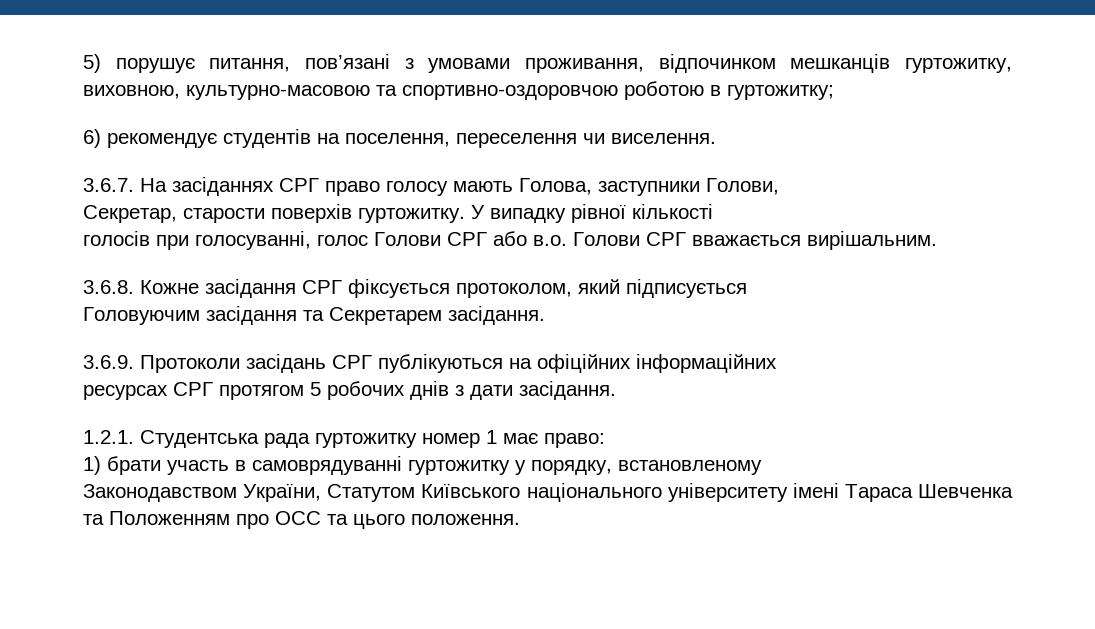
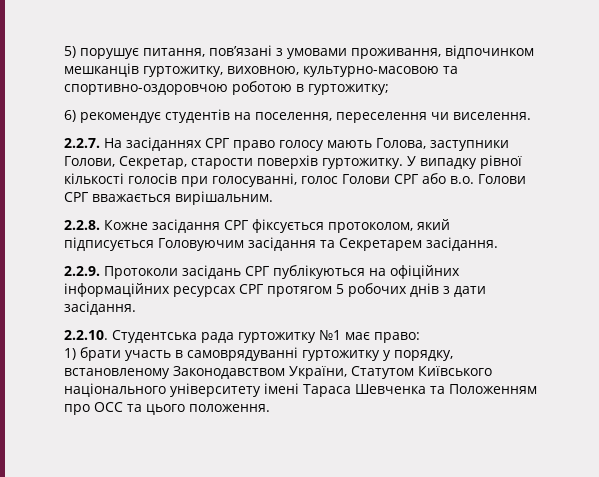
- 3.6.7. На засіданнях СРГ право голосу мають Голова, заступники Голови,
- Секретар, старости поверхів гуртожитку.
+ 2.2.7. На засіданнях СРГ право голосу мають Голова, заступники Голови, Секретар, старости поверхів гуртожитку.
- У випадку рівної кількості
- голосів при голосуванні, голос Голови СРГ або в.о. Голови СРГ вважається вирішальним.
+ У випадку рівної кількості голосів при голосуванні, голос Голови СРГ або в.о. Голови СРГ вважається вирішальним.
- 3.6.8. Кожне засідання СРГ фіксується протоколом, який підписується
- Головуючим засідання та Секретарем засідання.
+ 2.2.8. Кожне засідання СРГ фіксується протоколом, який підписується Головуючим засідання та Секретарем засідання.
- 3.6.9. Протоколи засідань СРГ публікуються на офіційних інформаційних
- ресурсах СРГ протягом 5 робочих днів з дати засідання.
+ 2.2.9. Протоколи засідань СРГ публікуються на офіційних інформаційних ресурсах СРГ протягом 5 робочих днів з дати засідання.
- 1.2.1. Студентська рада гуртожитку номер 1 має право:
+ 2.2.10. Студентська рада гуртожитку №1 має право:
- 1) брати участь в самоврядуванні гуртожитку у порядку, встановленому
- Законодавством України, Статутом Київського національного університету імені Тараса Шевченка та Положенням про ОСС та цього положення.
+ 1) брати участь в самоврядуванні гуртожитку у порядку, встановленому Законодавством України, Статутом Київського національного університету імені Тараса Шевченка та Положенням про ОСС та цього положення.

